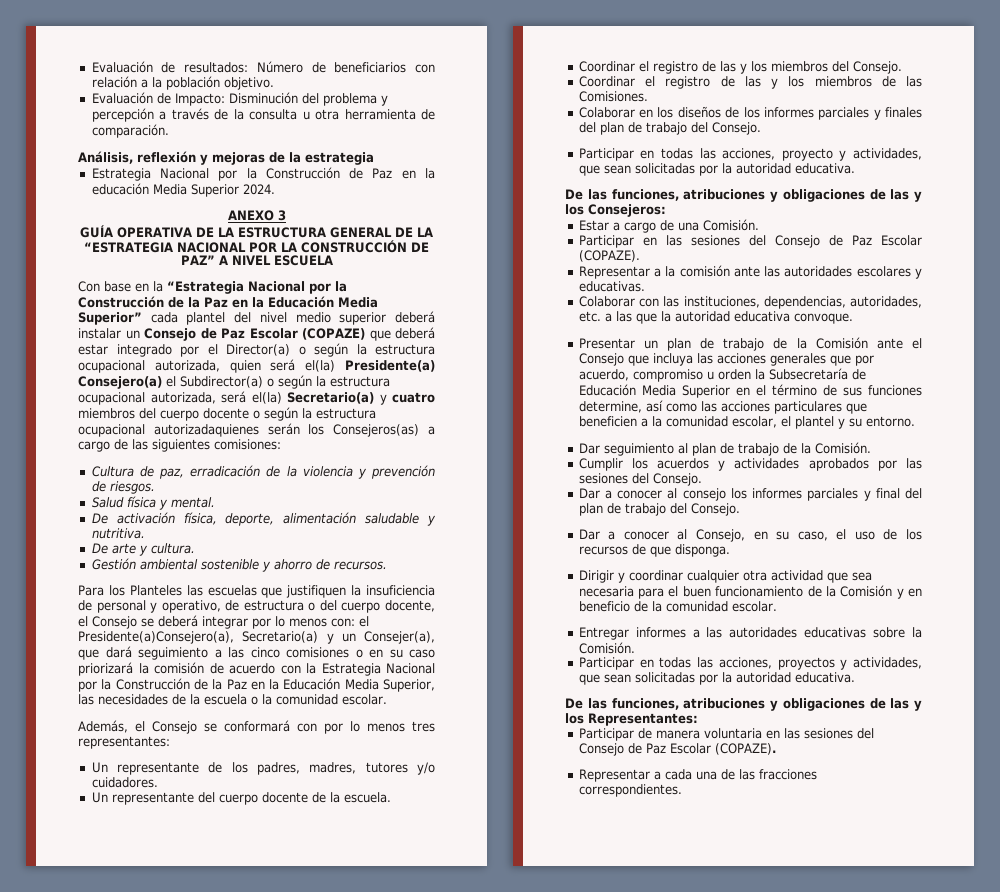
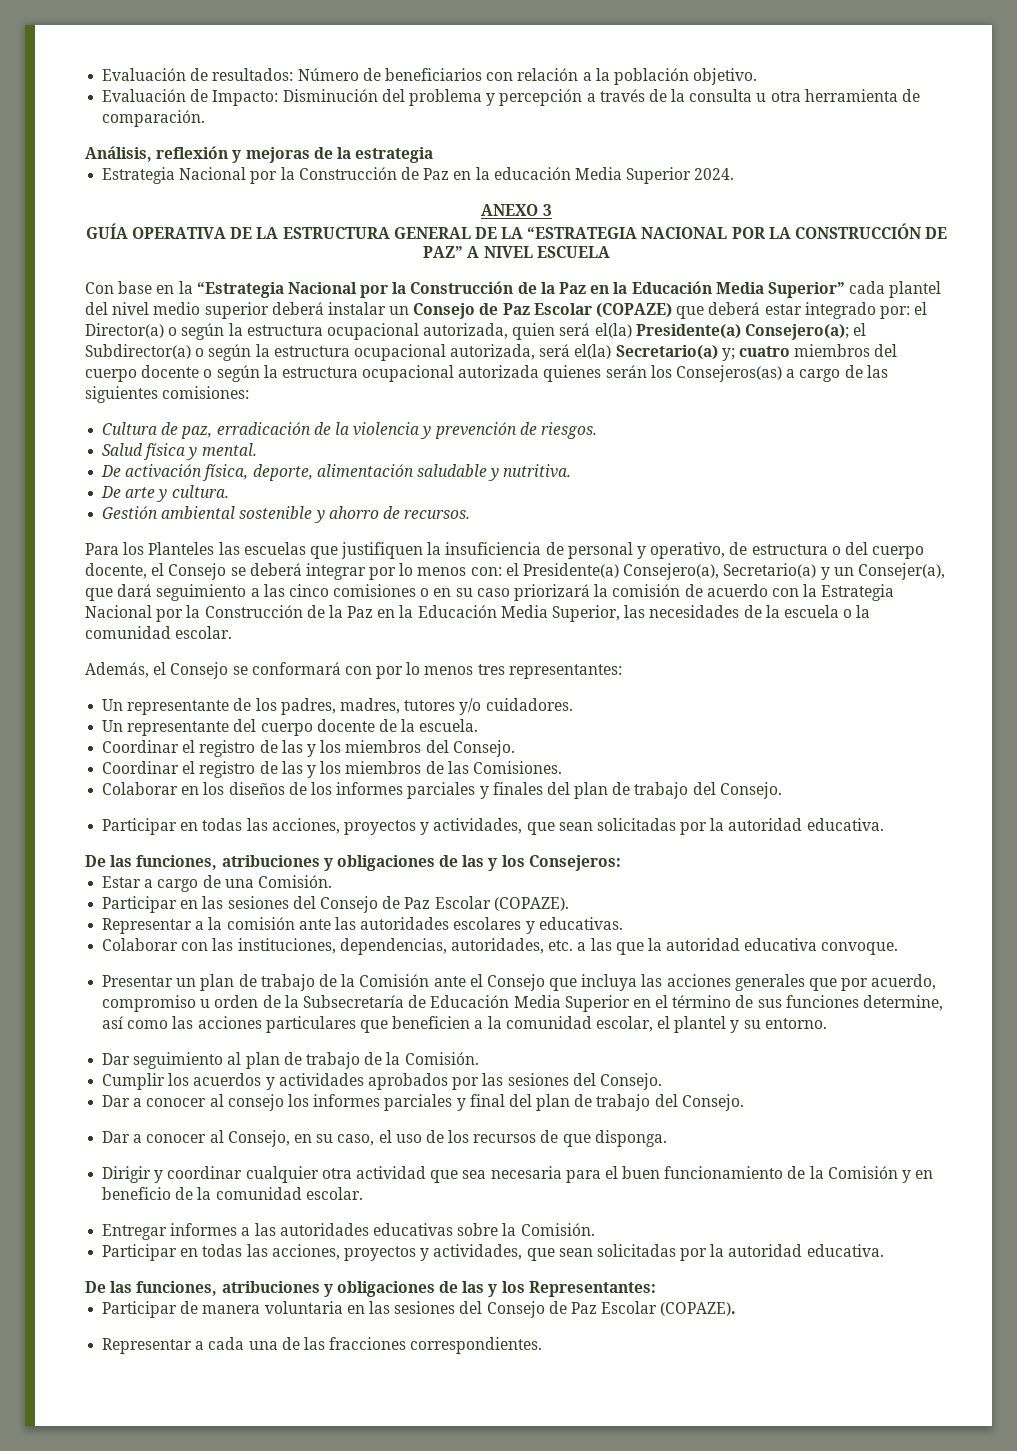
- Con base en la “Estrategia Nacional por la Construcción de la Paz en la Educación Media Superior” cada plantel del nivel medio superior deberá instalar un Consejo de Paz Escolar (COPAZE) que deberá estar integrado por el Director(a) o según la estructura ocupacional autorizada, quien será el(la) Presidente(a) Consejero(a) el Subdirector(a) o según la estructura ocupacional autorizada, será el(la) Secretario(a) y cuatro miembros del cuerpo docente o según la estructura ocupacional autorizadaquienes serán los Consejeros(as) a cargo de las siguientes comisiones:
+ Con base en la “Estrategia Nacional por la Construcción de la Paz en la Educación Media Superior” cada plantel del nivel medio superior deberá instalar un Consejo de Paz Escolar (COPAZE) que deberá estar integrado por: el Director(a) o según la estructura ocupacional autorizada, quien será el(la) Presidente(a) Consejero(a); el Subdirector(a) o según la estructura ocupacional autorizada, será el(la) Secretario(a) y; cuatro miembros del cuerpo docente o según la estructura ocupacional autorizada quienes serán los Consejeros(as) a cargo de las siguientes comisiones:
- el Presidente(a)Consejero(a), Secretario(a) y un Consejer(a), que dará seguimiento a las cinco comisiones o en su caso priorizará la comisión de acuerdo con la Estrategia Nacional por la Construcción de la Paz en la Educación Media Superior, las necesidades de la escuela o la comunidad escolar.
+ el Presidente(a) Consejero(a), Secretario(a) y un Consejer(a), que dará seguimiento a las cinco comisiones o en su caso priorizará la comisión de acuerdo con la Estrategia Nacional por la Construcción de la Paz en la Educación Media Superior, las necesidades de la escuela o la comunidad escolar.
  Colaborar en los diseños de los informes parciales y finales del plan de trabajo del Consejo.
- Participar en todas las acciones, proyecto y actividades, que sean solicitadas por la autoridad educativa.
+ Participar en todas las acciones, proyectos y actividades, que sean solicitadas por la autoridad educativa.
- Presentar un plan de trabajo de la Comisión ante el Consejo que incluya las acciones generales que por acuerdo, compromiso u orden la Subsecretaría de Educación Media Superior en el término de sus funciones determine, así como las acciones particulares que beneficien a la comunidad escolar, el plantel y su entorno.
+ Presentar un plan de trabajo de la Comisión ante el Consejo que incluya las acciones generales que por acuerdo, compromiso u orden de la Subsecretaría de Educación Media Superior en el término de sus funciones determine, así como las acciones particulares que beneficien a la comunidad escolar, el plantel y su entorno.

